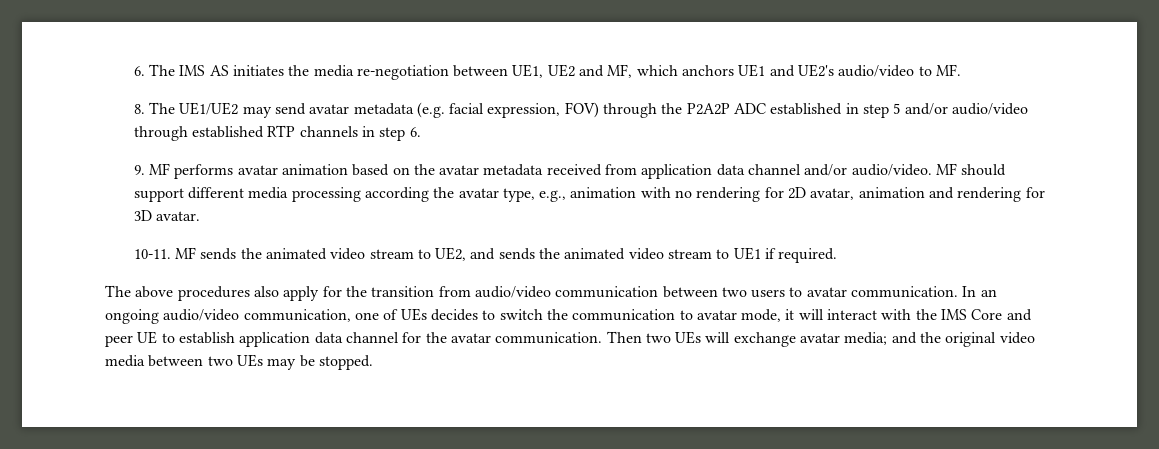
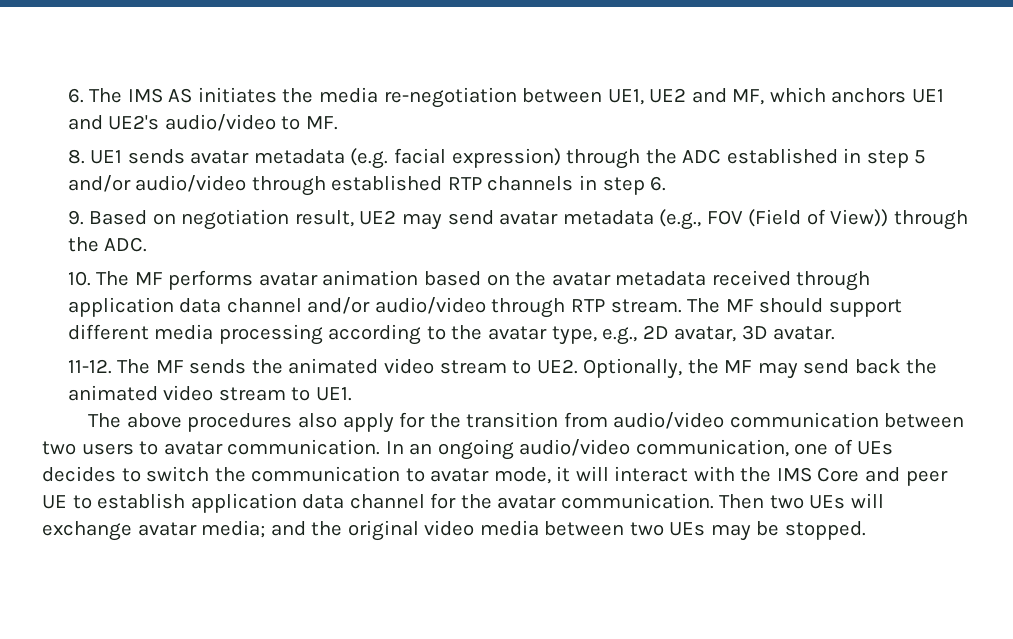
- 8. The UE1/UE2 may send avatar metadata (e.g. facial expression, FOV) through the P2A2P ADC established in step 5 and/or audio/video through established RTP channels in step 6.
+ 8. UE1 sends avatar metadata (e.g. facial expression) through the ADC established in step 5 and/or audio/video through established RTP channels in step 6.
- 9. MF performs avatar animation based on the avatar metadata received from application data channel and/or audio/video. MF should support different media processing according the avatar type, e.g., animation with no rendering for 2D avatar, animation and rendering for 3D avatar.
+ 9. Based on negotiation result, UE2 may send avatar metadata (e.g., FOV (Field of View)) through the ADC.
+ 10. The MF performs avatar animation based on the avatar metadata received through application data channel and/or audio/video through RTP stream. The MF should support different media processing according to the avatar type, e.g., 2D avatar, 3D avatar.
- 10-11. MF sends the animated video stream to UE2, and sends the animated video stream to UE1 if required.
+ 11-12. The MF sends the animated video stream to UE2. Optionally, the MF may send back the animated video stream to UE1.

